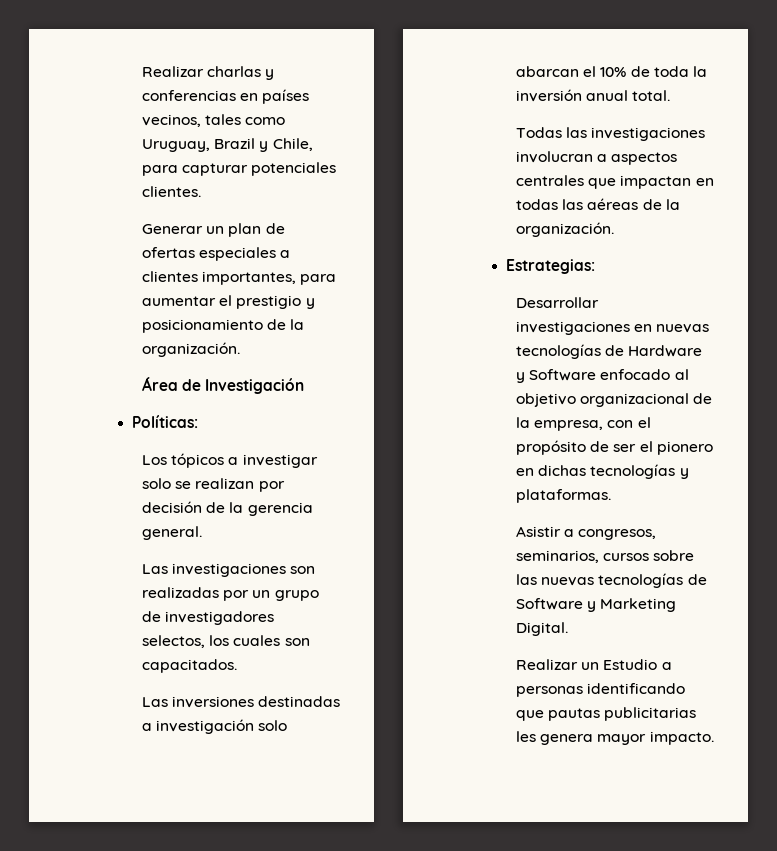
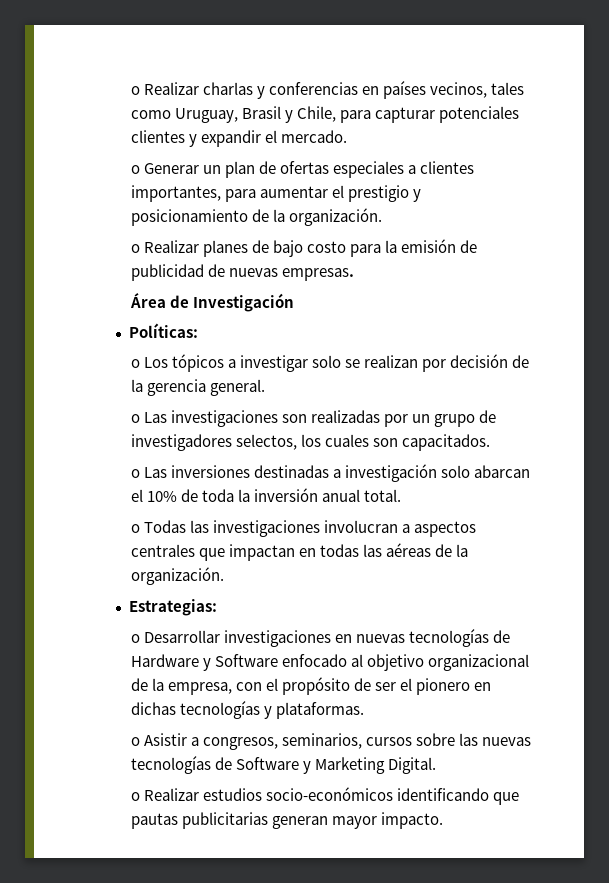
- Realizar charlas y conferencias en países vecinos, tales como Uruguay, Brazil y Chile, para capturar potenciales clientes.
- Generar un plan de ofertas especiales a clientes importantes, para aumentar el prestigio y posicionamiento de la organización.
+ o Realizar charlas y conferencias en países vecinos, tales como Uruguay, Brasil y Chile, para capturar potenciales clientes y expandir el mercado.
+ o Generar un plan de ofertas especiales a clientes importantes, para aumentar el prestigio y posicionamiento de la organización.
+ o Realizar planes de bajo costo para la emisión de publicidad de nuevas empresas.
- Los tópicos a investigar solo se realizan por decisión de la gerencia general.
+ o Los tópicos a investigar solo se realizan por decisión de la gerencia general.
- Las investigaciones son realizadas por un grupo de investigadores selectos, los cuales son capacitados.
+ o Las investigaciones son realizadas por un grupo de investigadores selectos, los cuales son capacitados.
- Las inversiones destinadas a investigación solo abarcan el 10% de toda la inversión anual total.
+ o Las inversiones destinadas a investigación solo abarcan el 10% de toda la inversión anual total.
- Todas las investigaciones involucran a aspectos centrales que impactan en todas las aéreas de la organización.
+ o Todas las investigaciones involucran a aspectos centrales que impactan en todas las aéreas de la organización.
- Desarrollar investigaciones en nuevas tecnologías de Hardware y Software enfocado al objetivo organizacional de la empresa, con el propósito de ser el pionero en dichas tecnologías y plataformas.
+ o Desarrollar investigaciones en nuevas tecnologías de Hardware y Software enfocado al objetivo organizacional de la empresa, con el propósito de ser el pionero en dichas tecnologías y plataformas.
- Asistir a congresos, seminarios, cursos sobre las nuevas tecnologías de Software y Marketing Digital.
+ o Asistir a congresos, seminarios, cursos sobre las nuevas tecnologías de Software y Marketing Digital.
- Realizar un Estudio a personas identificando que pautas publicitarias les genera mayor impacto.
+ o Realizar estudios socio-económicos identificando que pautas publicitarias generan mayor impacto.

